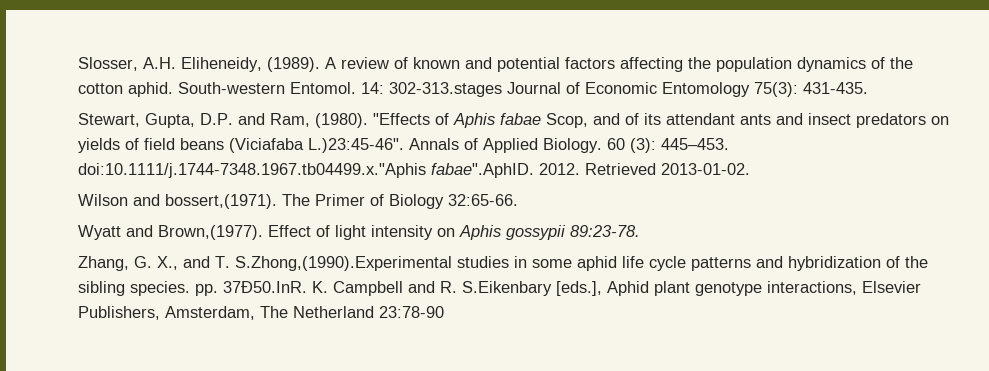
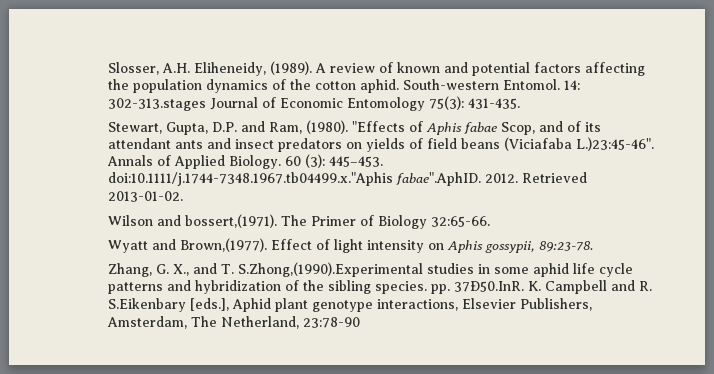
- Effect of light intensity on Aphis gossypii 89:23-78.
+ Effect of light intensity on Aphis gossypii, 89:23-78.
- Zhang, G. X., and T. S.Zhong,(1990).Experimental studies in some aphid life cycle patterns and hybridization of the sibling species. pp. 37Ð50.InR. K. Campbell and R. S.Eikenbary [eds.], Aphid plant genotype interactions, Elsevier Publishers, Amsterdam, The Netherland 23:78-90
+ Zhang, G. X., and T. S.Zhong,(1990).Experimental studies in some aphid life cycle patterns and hybridization of the sibling species. pp. 37Ð50.InR. K. Campbell and R. S.Eikenbary [eds.], Aphid plant genotype interactions, Elsevier Publishers, Amsterdam, The Netherland, 23:78-90

